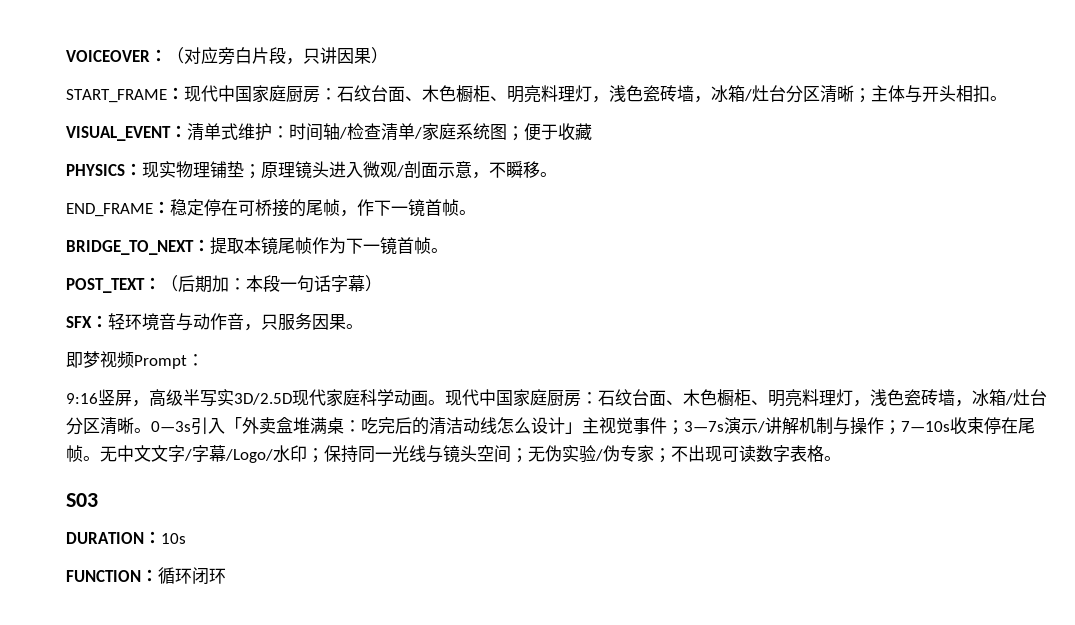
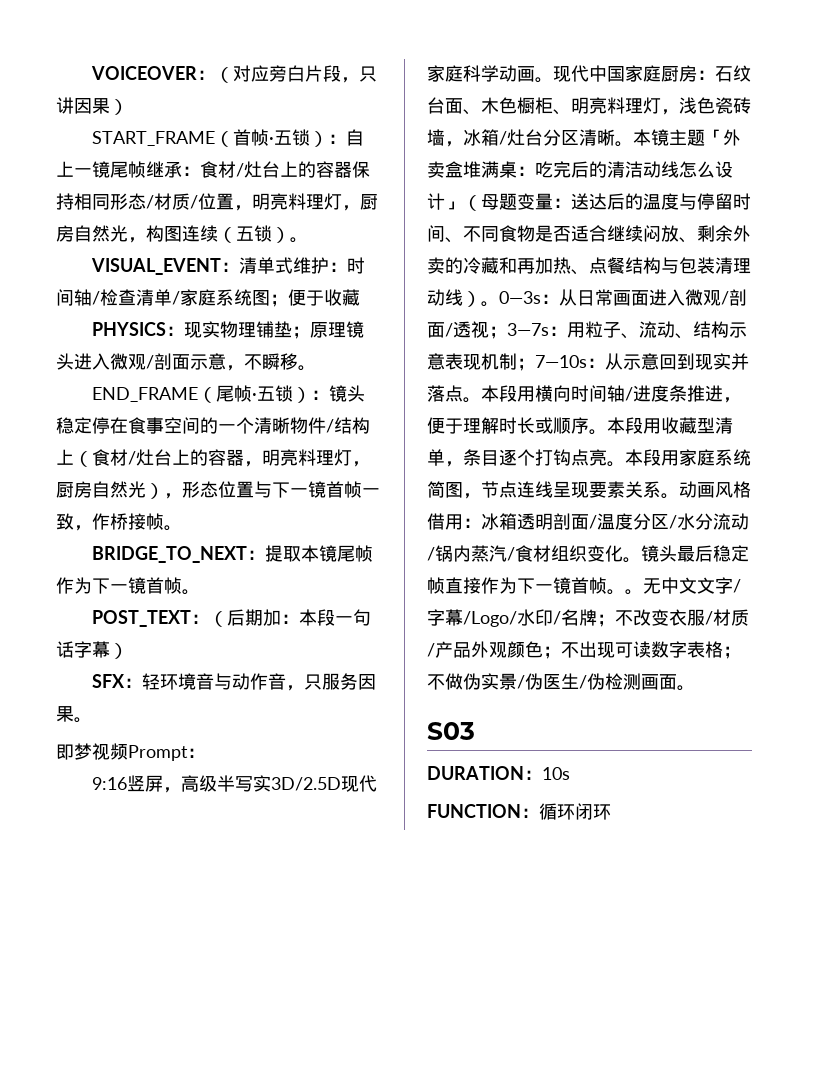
- START_FRAME：现代中国家庭厨房：石纹台面、木色橱柜、明亮料理灯，浅色瓷砖墙，冰箱/灶台分区清晰；主体与开头相扣。
+ START_FRAME（首帧·五锁）：自上一镜尾帧继承：食材/灶台上的容器保持相同形态/材质/位置，明亮料理灯，厨房自然光，构图连续（五锁）。
- END_FRAME：稳定停在可桥接的尾帧，作下一镜首帧。
+ END_FRAME（尾帧·五锁）：镜头稳定停在食事空间的一个清晰物件/结构上（食材/灶台上的容器，明亮料理灯，厨房自然光），形态位置与下一镜首帧一致，作桥接帧。
- 0—3s引入「外卖盒堆满桌：吃完后的清洁动线怎么设计」主视觉事件；3—7s演示/讲解机制与操作；7—10s收束停在尾帧。
+ 本镜主题「外卖盒堆满桌：吃完后的清洁动线怎么设计」（母题变量：送达后的温度与停留时间、不同食物是否适合继续闷放、剩余外卖的冷藏和再加热、点餐结构与包装清理动线）。0—3s：从日常画面进入微观/剖面/透视；3—7s：用粒子、流动、结构示意表现机制；7—10s：从示意回到现实并落点。本段用横向时间轴/进度条推进，便于理解时长或顺序。本段用收藏型清单，条目逐个打钩点亮。本段用家庭系统简图，节点连线呈现要素关系。动画风格借用：冰箱透明剖面/温度分区/水分流动/锅内蒸汽/食材组织变化。镜头最后稳定帧直接作为下一镜首帧。。
- 无中文文字/字幕/Logo/水印；保持同一光线与镜头空间；无伪实验/伪专家；不出现可读数字表格。
+ 无中文文字/字幕/Logo/水印/名牌；不改变衣服/材质/产品外观颜色；不出现可读数字表格；不做伪实景/伪医生/伪检测画面。

